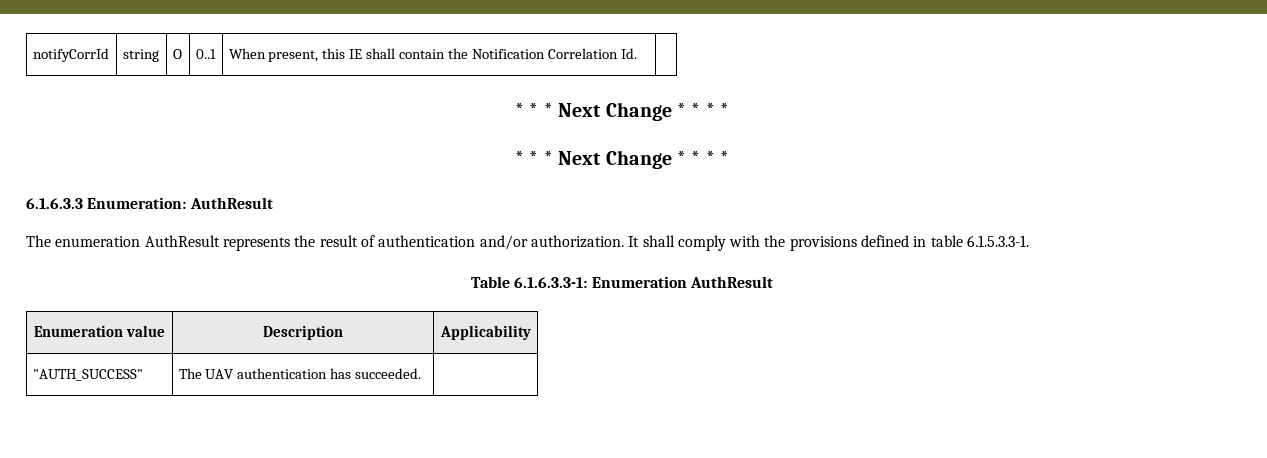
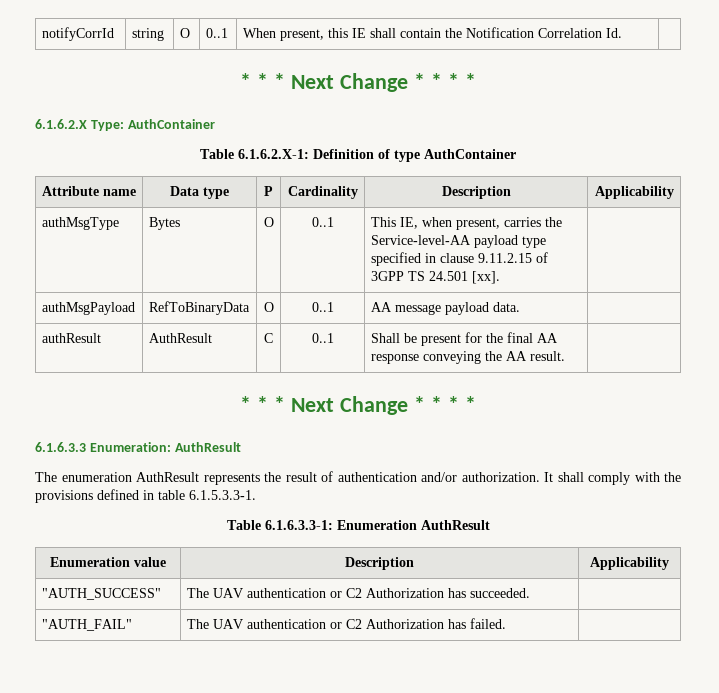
+ 6.1.6.2.X Type: AuthContainer
+ Table 6.1.6.2.X-1: Definition of type AuthContainer
+ Attribute name | Data type | P | Cardinality | Description | Applicability
+ authMsgType | Bytes | O | 0..1 | This IE, when present, carries the Service-level-AA payload type specified in clause 9.11.2.15 of 3GPP TS 24.501 [xx]. |
+ authMsgPayload | RefToBinaryData | O | 0..1 | AA message payload data. |
+ authResult | AuthResult | C | 0..1 | Shall be present for the final AA response conveying the AA result. |
- "AUTH_SUCCESS" | The UAV authentication has succeeded. |
+ "AUTH_SUCCESS" | The UAV authentication or C2 Authorization has succeeded. |
+ "AUTH_FAIL" | The UAV authentication or C2 Authorization has failed. |

